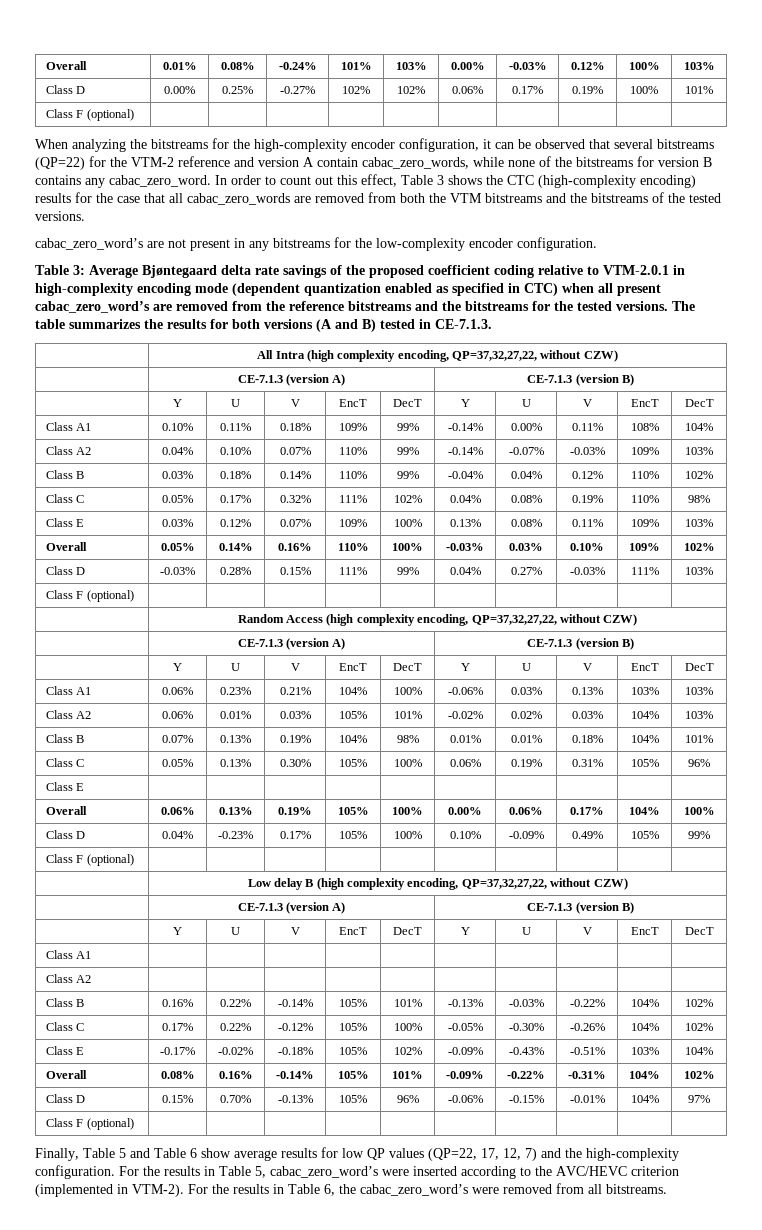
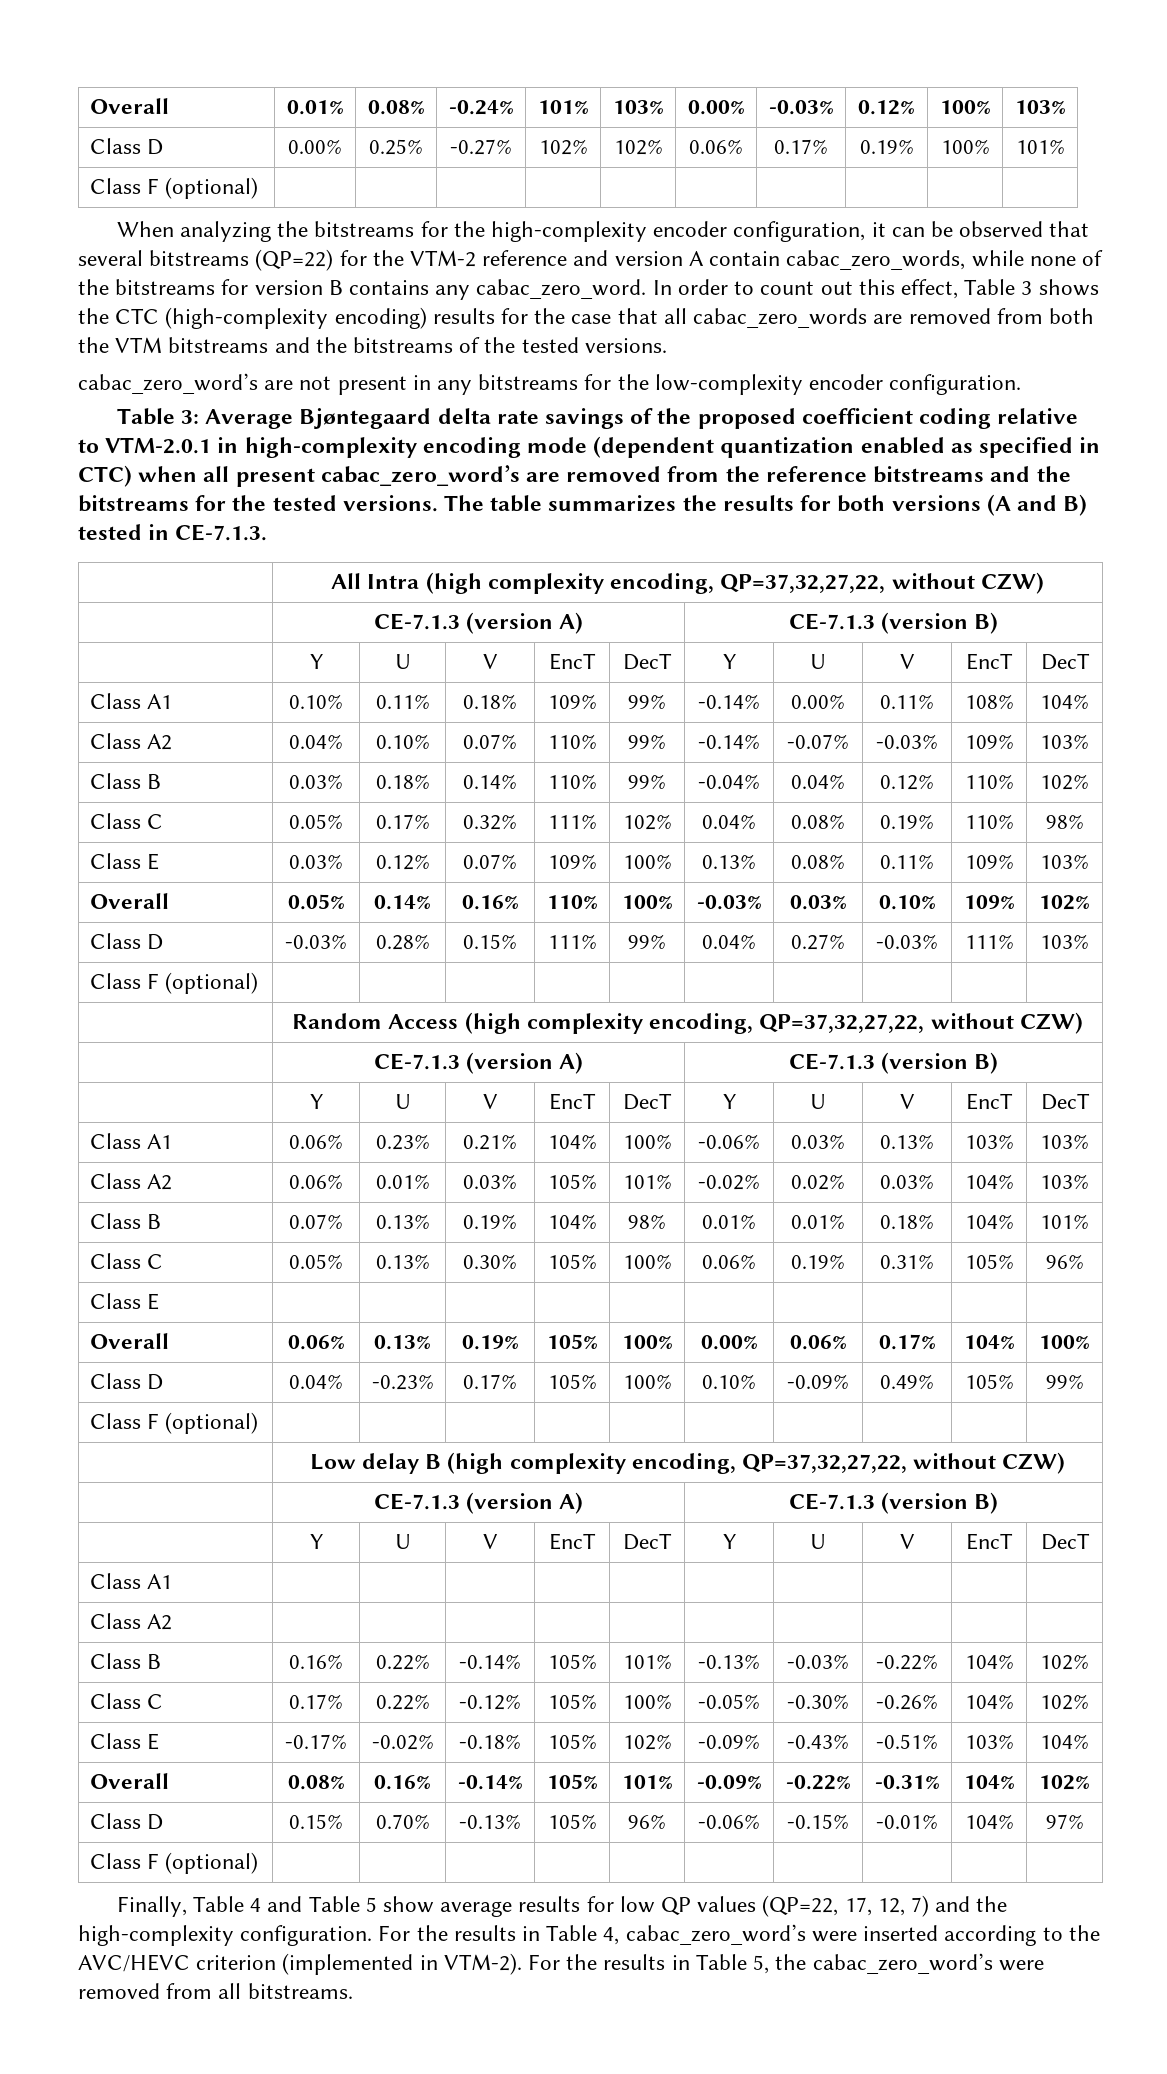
- Finally, Table 5 and Table 6 show average results for low QP values (QP=22, 17, 12, 7) and the high-complexity configuration.
+ Finally, Table 4 and Table 5 show average results for low QP values (QP=22, 17, 12, 7) and the high-complexity configuration.
- For the results in Table 5, cabac_zero_word’s were inserted according to the AVC/HEVC criterion (implemented in VTM-2).
+ For the results in Table 4, cabac_zero_word’s were inserted according to the AVC/HEVC criterion (implemented in VTM-2).
- For the results in Table 6, the cabac_zero_word’s were removed from all bitstreams.
+ For the results in Table 5, the cabac_zero_word’s were removed from all bitstreams.

